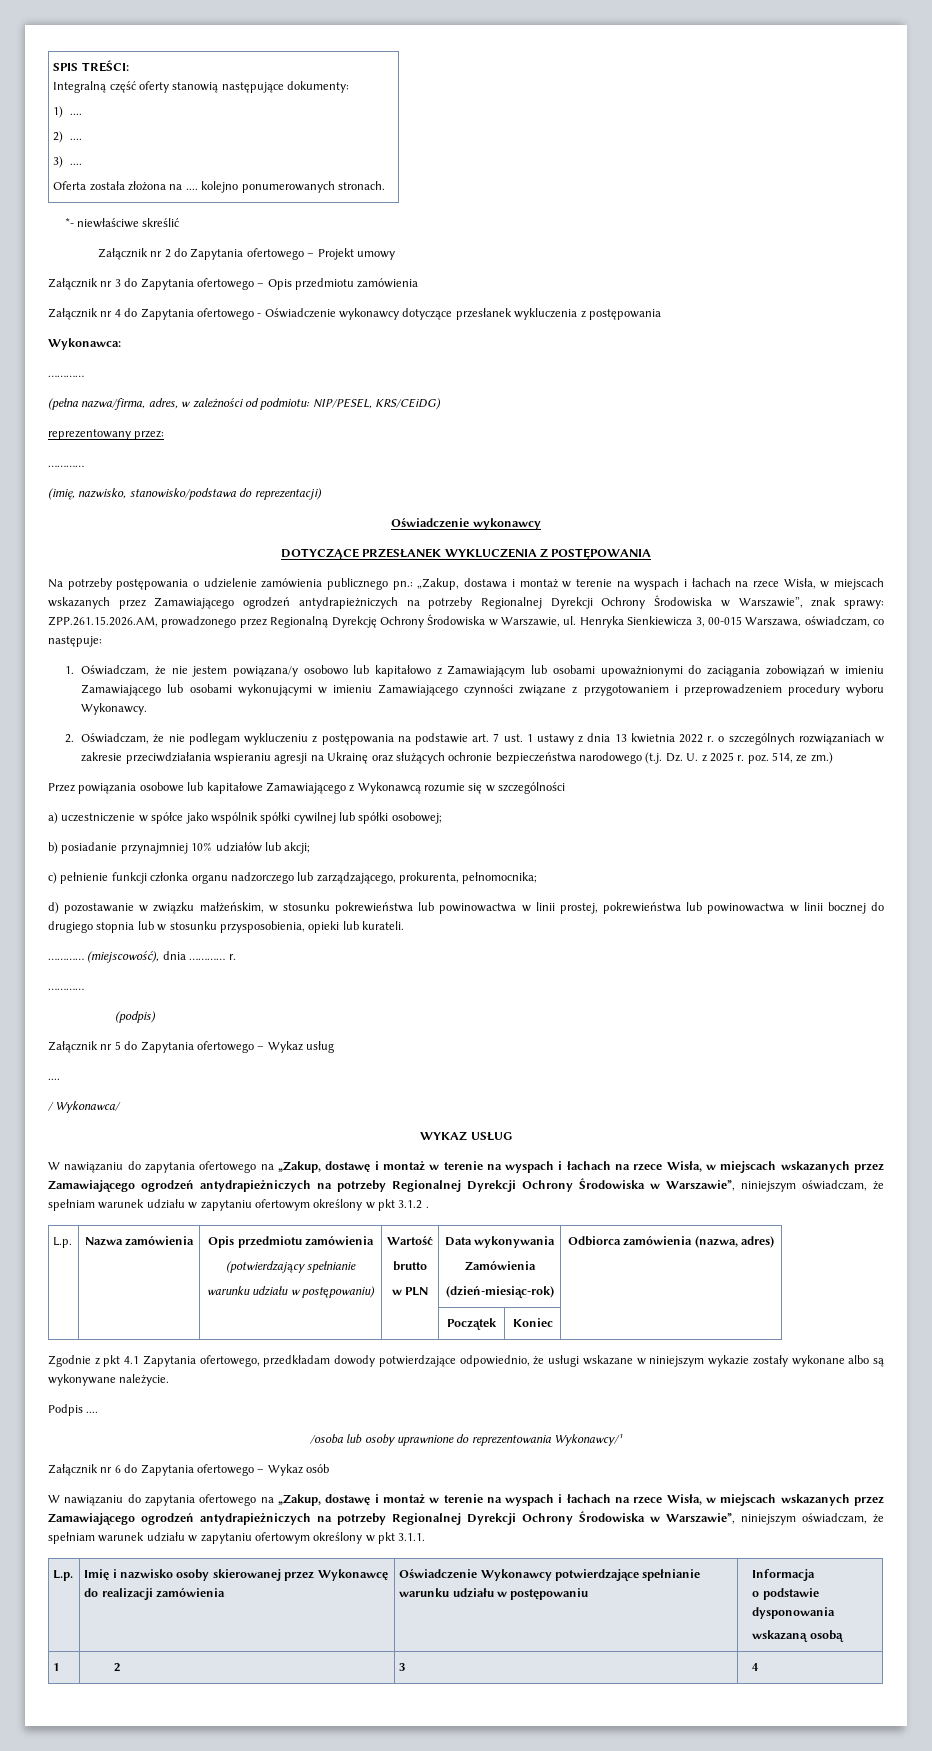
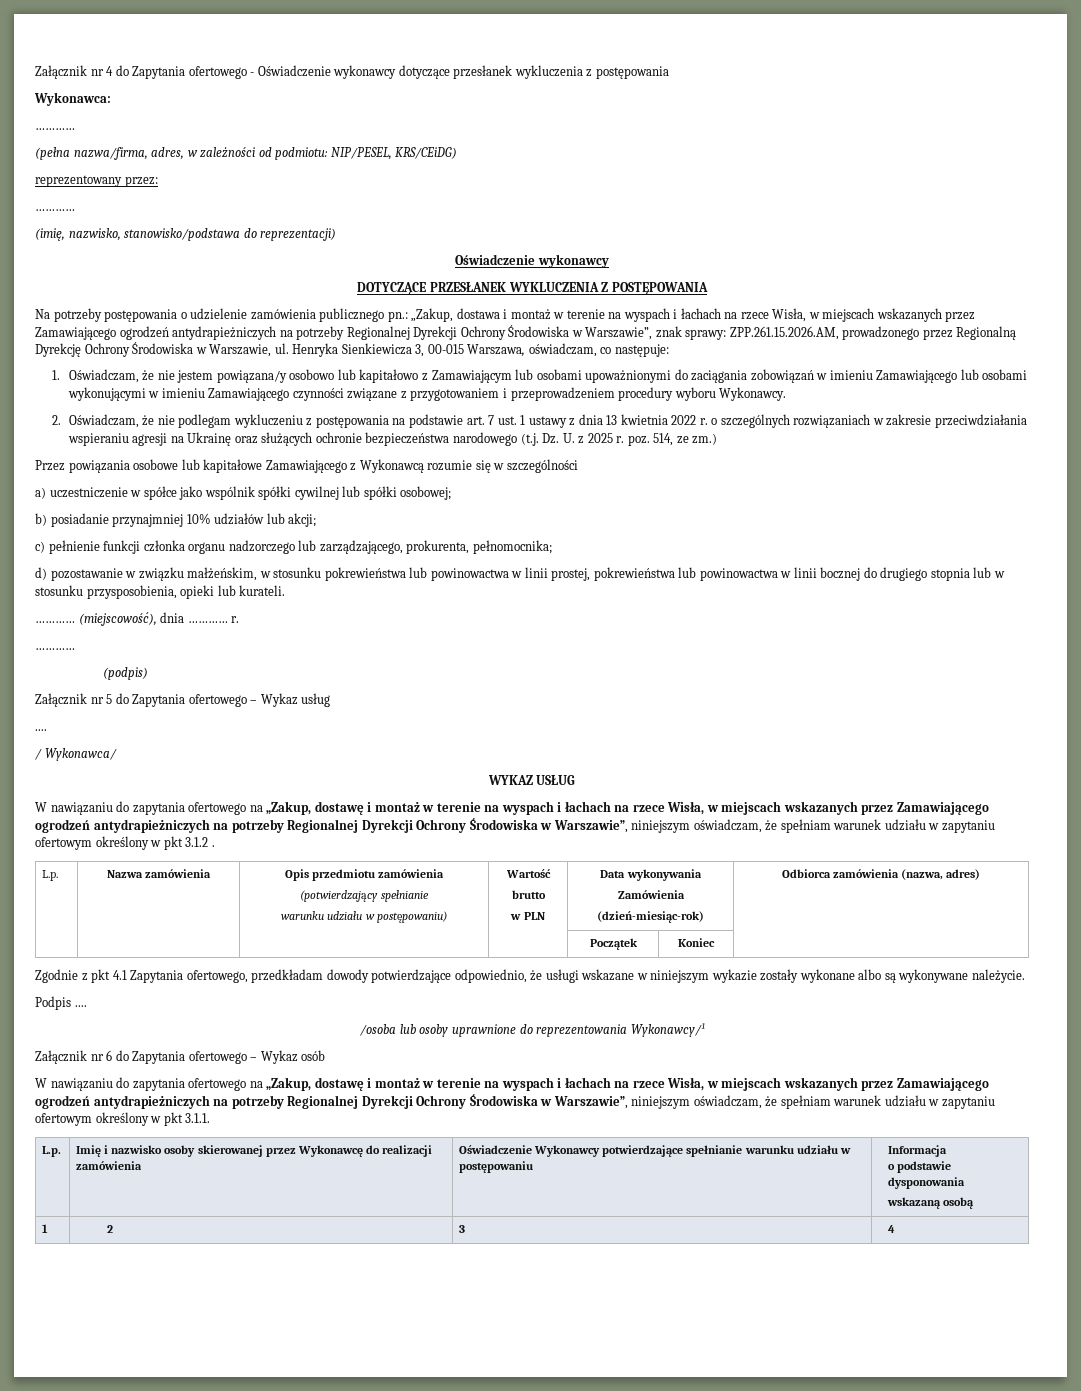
- SPIS TREŚCI:
- Integralną część oferty stanowią następujące dokumenty:
- 1) ....
- 2) ....
- 3) ....
- Oferta została złożona na .... kolejno ponumerowanych stronach.
- *- niewłaściwe skreślić
- Załącznik nr 2 do Zapytania ofertowego – Projekt umowy
- Załącznik nr 3 do Zapytania ofertowego – Opis przedmiotu zamówienia

